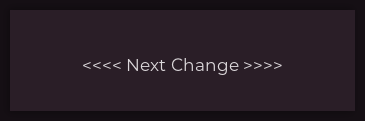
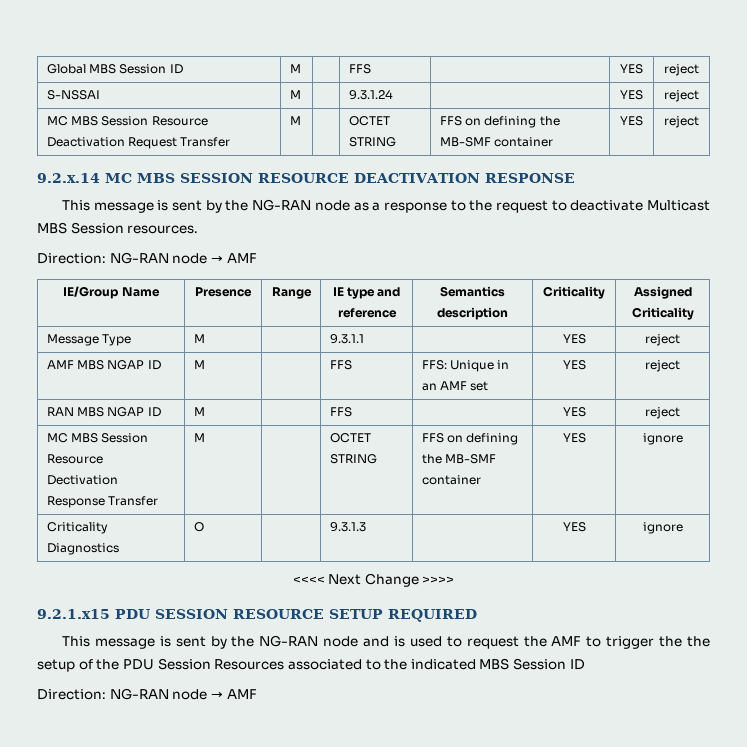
+ Global MBS Session ID | M | | FFS | | YES | reject
+ S-NSSAI | M | | 9.3.1.24 | | YES | reject
+ MC MBS Session Resource Deactivation Request Transfer | M | | OCTET STRING | FFS on defining the MB-SMF container | YES | reject
+ 9.2.x.14 MC MBS SESSION RESOURCE DEACTIVATION RESPONSE
+ This message is sent by the NG-RAN node as a response to the request to deactivate Multicast MBS Session resources.
+ Direction: NG-RAN node → AMF
+ IE/Group Name | Presence | Range | IE type and reference | Semantics description | Criticality | Assigned Criticality
+ Message Type | M | | 9.3.1.1 | | YES | reject
+ AMF MBS NGAP ID | M | | FFS | FFS: Unique in an AMF set | YES | reject
+ RAN MBS NGAP ID | M | | FFS | | YES | reject
+ MC MBS Session Resource Dectivation Response Transfer | M | | OCTET STRING | FFS on defining the MB-SMF container | YES | ignore
+ Criticality Diagnostics | O | | 9.3.1.3 | | YES | ignore
  <<<< Next Change >>>>
+ 9.2.1.x15 PDU SESSION RESOURCE SETUP REQUIRED
+ This message is sent by the NG-RAN node and is used to request the AMF to trigger the the setup of the PDU Session Resources associated to the indicated MBS Session ID
+ Direction: NG-RAN node → AMF

